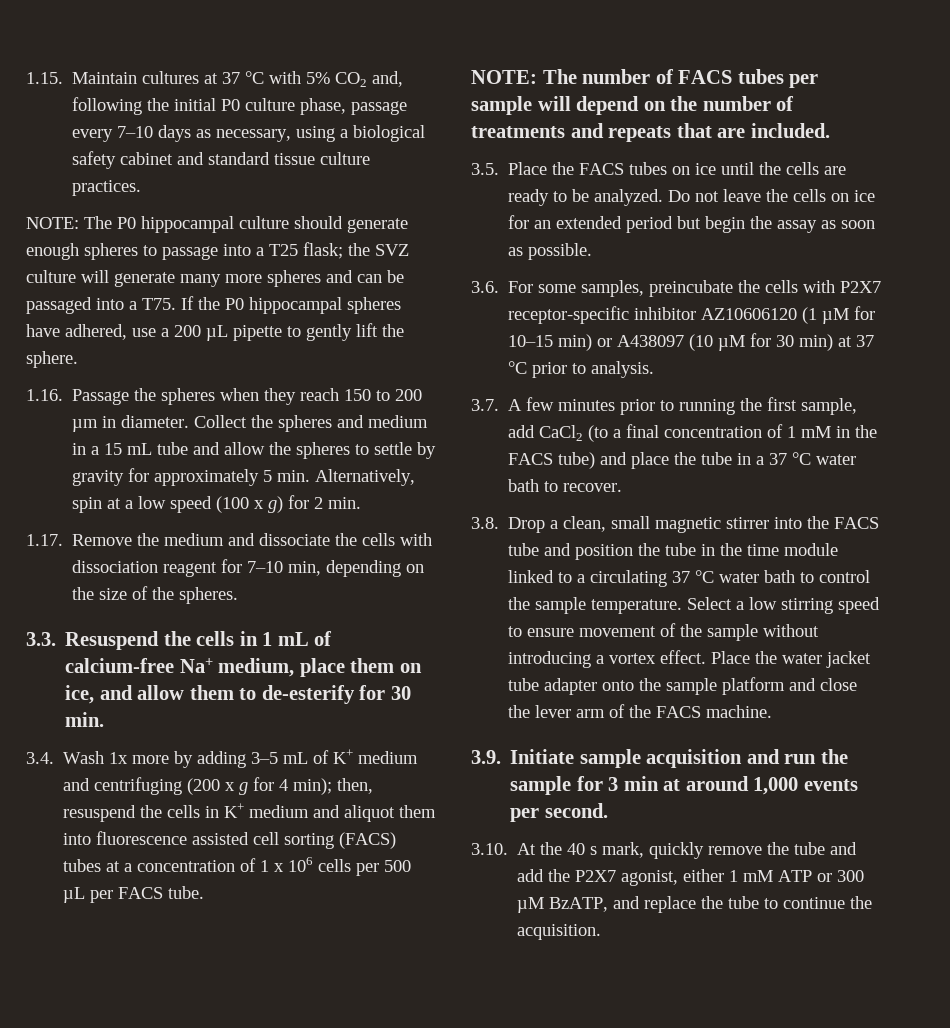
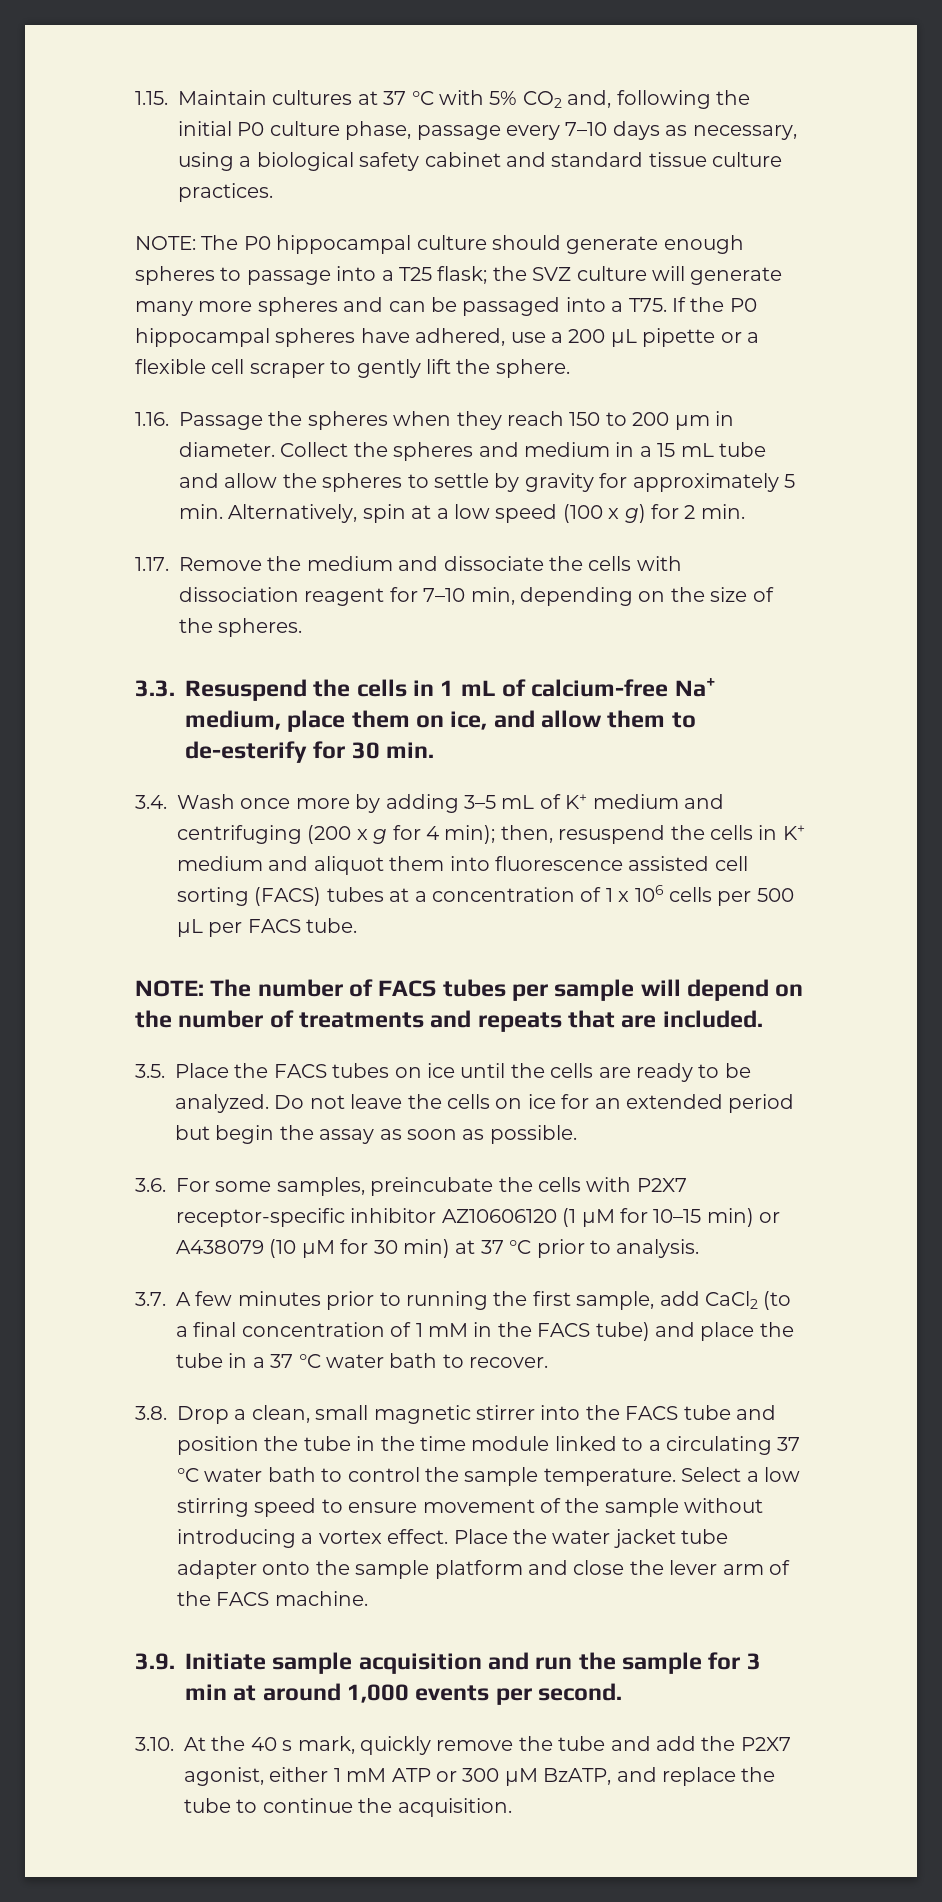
- NOTE: The P0 hippocampal culture should generate enough spheres to passage into a T25 flask; the SVZ culture will generate many more spheres and can be passaged into a T75. If the P0 hippocampal spheres have adhered, use a 200 µL pipette to gently lift the sphere.
+ NOTE: The P0 hippocampal culture should generate enough spheres to passage into a T25 flask; the SVZ culture will generate many more spheres and can be passaged into a T75. If the P0 hippocampal spheres have adhered, use a 200 µL pipette or a flexible cell scraper to gently lift the sphere.
- 3.4. Wash 1x more by adding 3–5 mL of K+ medium and centrifuging (200 x g for 4 min); then, resuspend the cells in K+ medium and aliquot them into fluorescence assisted cell sorting (FACS) tubes at a concentration of 1 x 106 cells per 500 µL per FACS tube.
+ 3.4. Wash once more by adding 3–5 mL of K+ medium and centrifuging (200 x g for 4 min); then, resuspend the cells in K+ medium and aliquot them into fluorescence assisted cell sorting (FACS) tubes at a concentration of 1 x 106 cells per 500 µL per FACS tube.
- 3.6. For some samples, preincubate the cells with P2X7 receptor-specific inhibitor AZ10606120 (1 µM for 10–15 min) or A438097 (10 µM for 30 min) at 37 °C prior to analysis.
+ 3.6. For some samples, preincubate the cells with P2X7 receptor-specific inhibitor AZ10606120 (1 µM for 10–15 min) or A438079 (10 µM for 30 min) at 37 °C prior to analysis.

